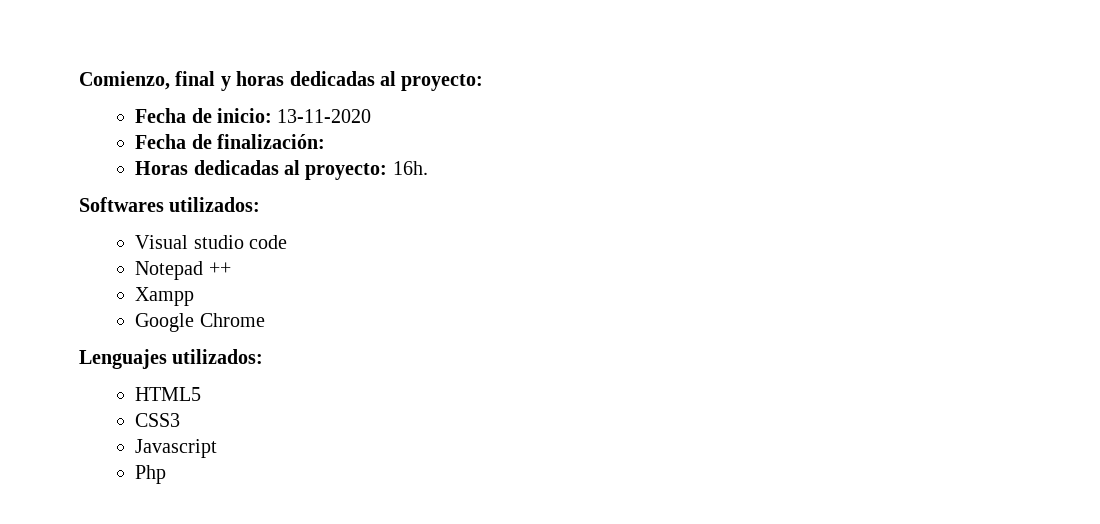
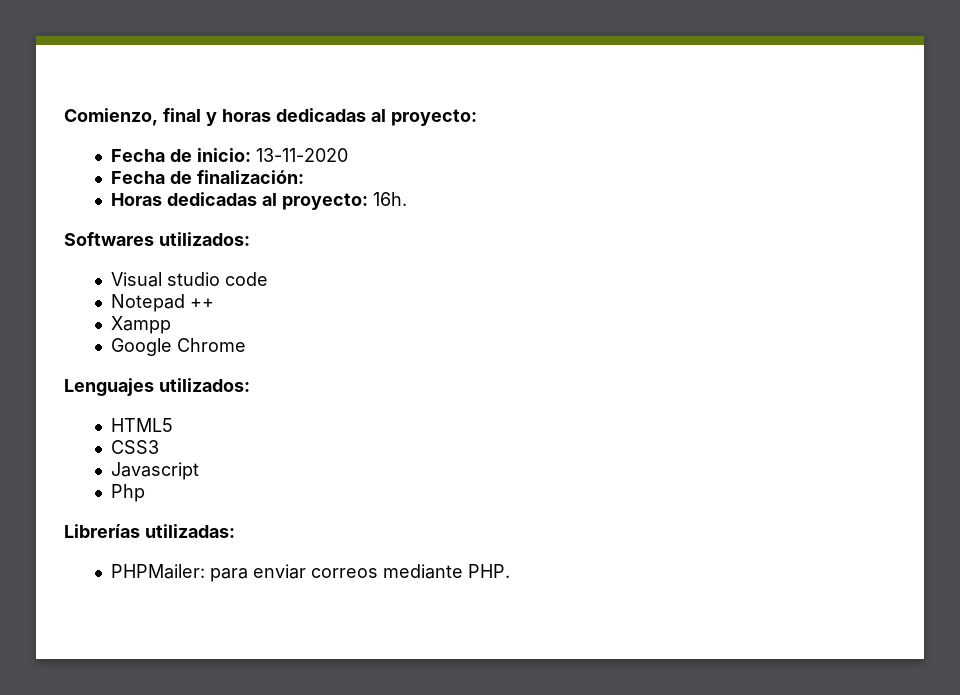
+ Librerías utilizadas:
+ PHPMailer: para enviar correos mediante PHP.

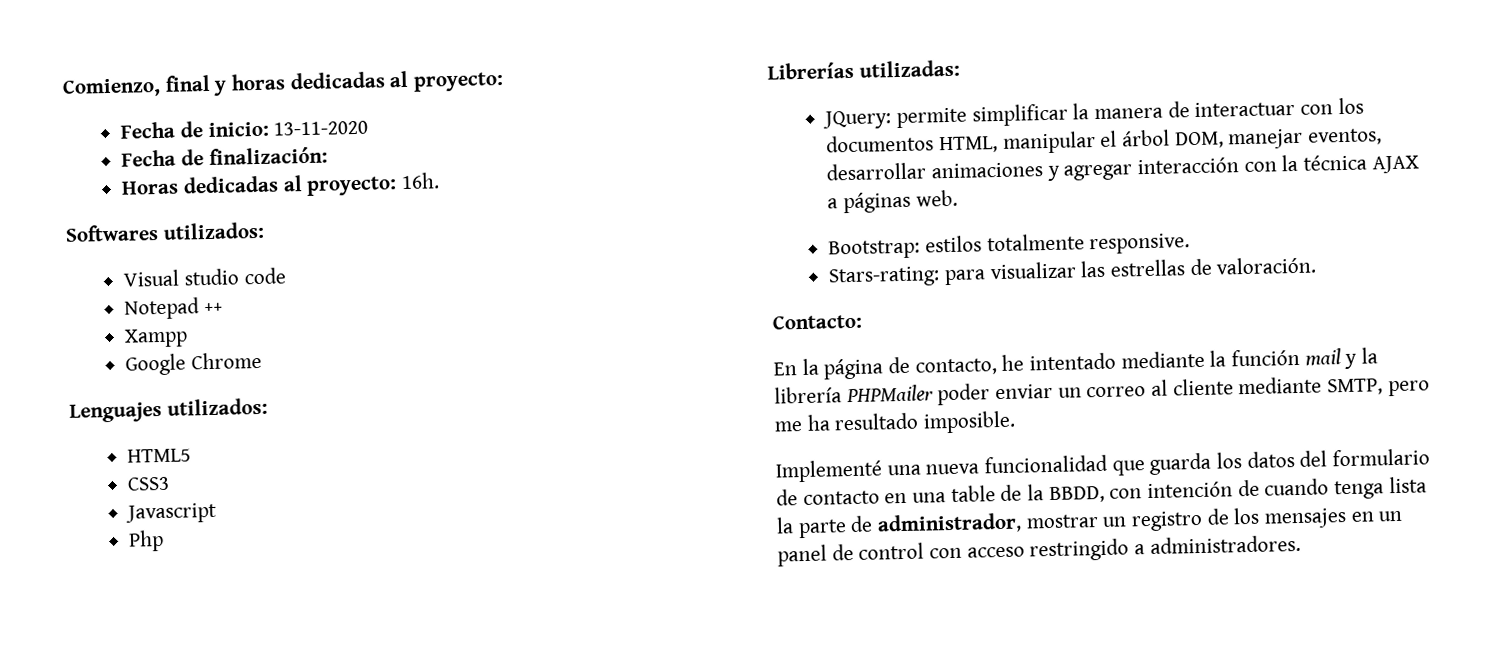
- PHPMailer: para enviar correos mediante PHP.
+ JQuery: permite simplificar la manera de interactuar con los documentos HTML, manipular el árbol DOM, manejar eventos, desarrollar animaciones y agregar interacción con la técnica AJAX a páginas web.
+ Bootstrap: estilos totalmente responsive.
+ Stars-rating: para visualizar las estrellas de valoración.
+ Contacto:
+ En la página de contacto, he intentado mediante la función mail y la librería PHPMailer poder enviar un correo al cliente mediante SMTP, pero me ha resultado imposible.
+ Implementé una nueva funcionalidad que guarda los datos del formulario de contacto en una table de la BBDD, con intención de cuando tenga lista la parte de administrador, mostrar un registro de los mensajes en un panel de control con acceso restringido a administradores.

